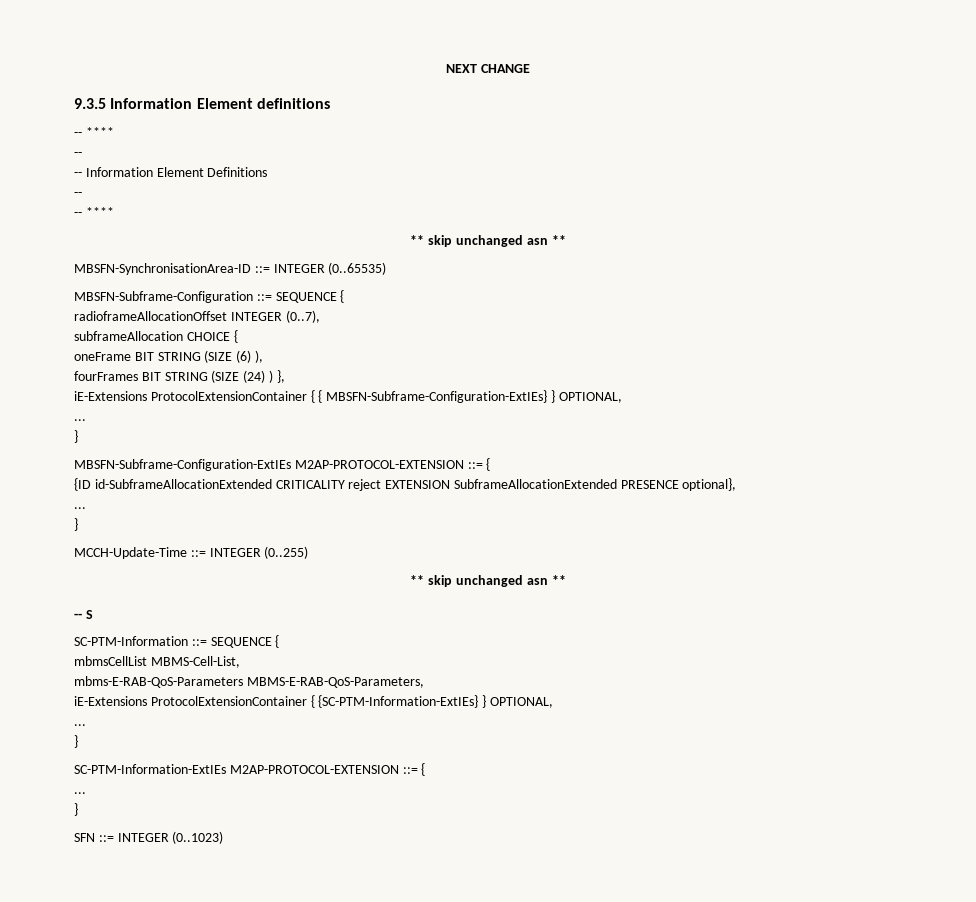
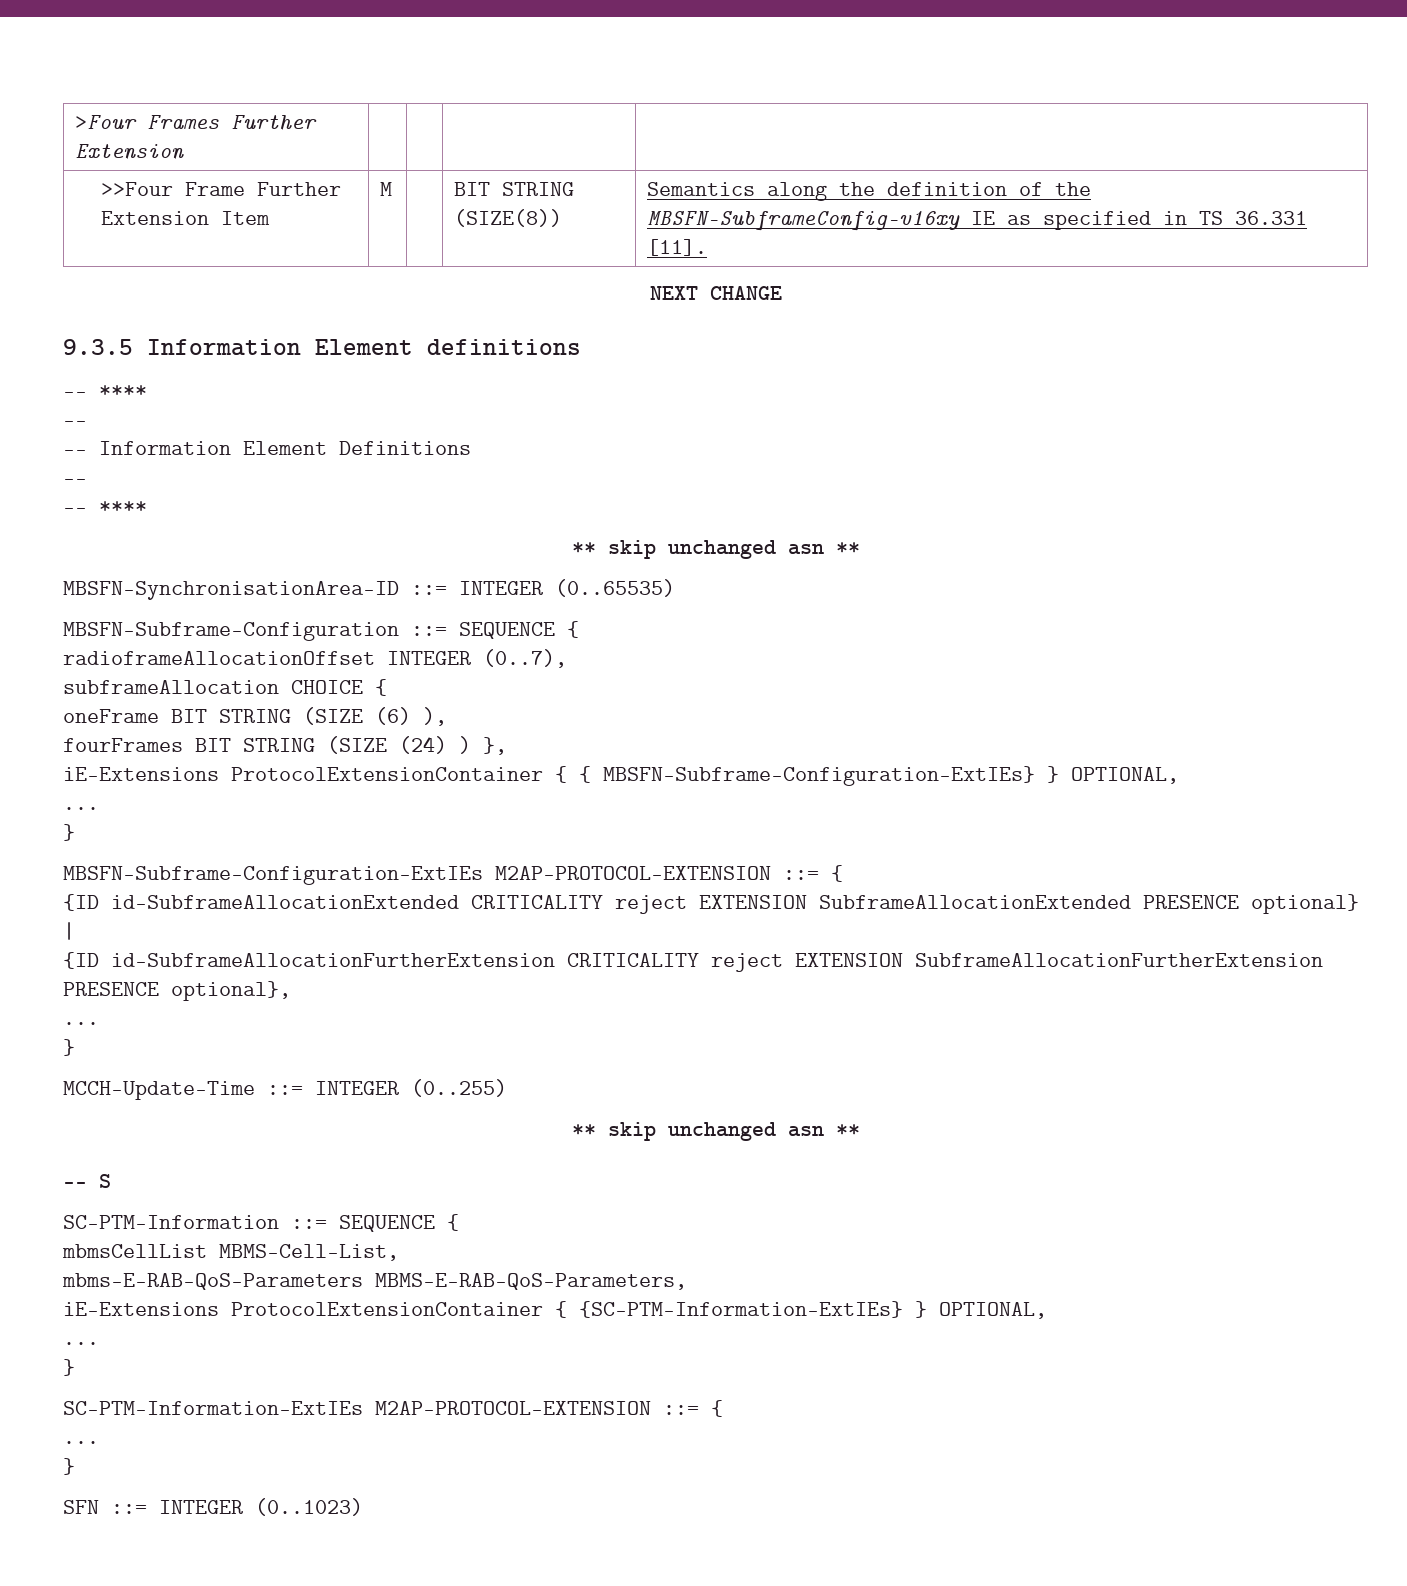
+ >Four Frames Further Extension | | | |
+ >>Four Frame Further Extension Item | M | | BIT STRING (SIZE(8)) | Semantics along the definition of the MBSFN-SubframeConfig-v16xy IE as specified in TS 36.331 [11].
- {ID id-SubframeAllocationExtended CRITICALITY reject EXTENSION SubframeAllocationExtended PRESENCE optional},
+ {ID id-SubframeAllocationExtended CRITICALITY reject EXTENSION SubframeAllocationExtended PRESENCE optional} |
+ {ID id-SubframeAllocationFurtherExtension CRITICALITY reject EXTENSION SubframeAllocationFurtherExtension PRESENCE optional},

